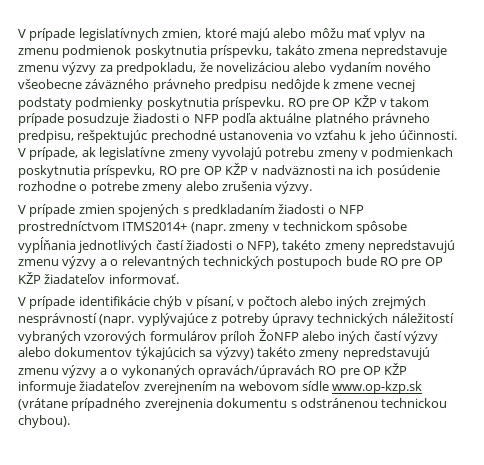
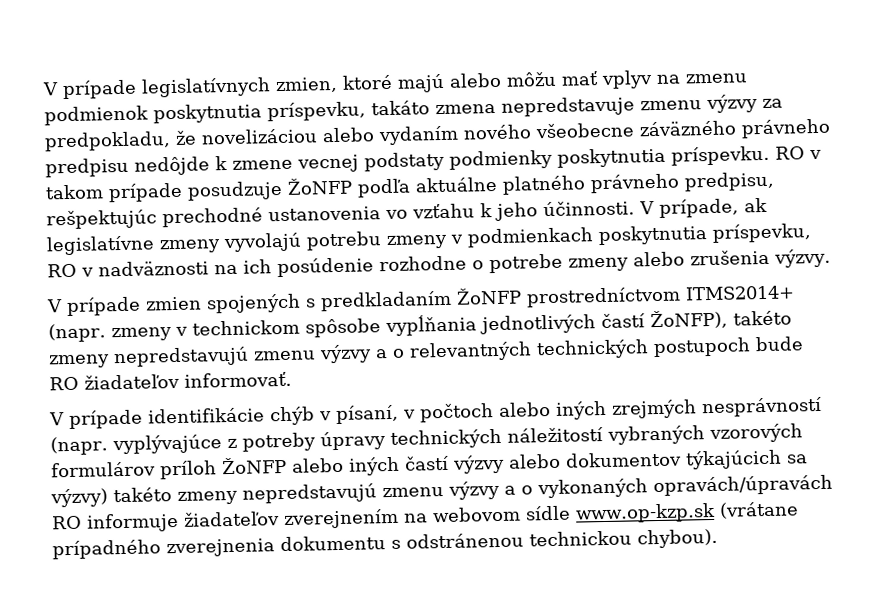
- RO pre OP KŽP v takom prípade posudzuje žiadosti o NFP podľa aktuálne platného právneho predpisu, rešpektujúc prechodné ustanovenia vo vzťahu k jeho účinnosti.
+ RO v takom prípade posudzuje ŽoNFP podľa aktuálne platného právneho predpisu, rešpektujúc prechodné ustanovenia vo vzťahu k jeho účinnosti.
- V prípade, ak legislatívne zmeny vyvolajú potrebu zmeny v podmienkach poskytnutia príspevku, RO pre OP KŽP v nadväznosti na ich posúdenie rozhodne o potrebe zmeny alebo zrušenia výzvy.
+ V prípade, ak legislatívne zmeny vyvolajú potrebu zmeny v podmienkach poskytnutia príspevku, RO v nadväznosti na ich posúdenie rozhodne o potrebe zmeny alebo zrušenia výzvy.
- V prípade zmien spojených s predkladaním žiadosti o NFP prostredníctvom ITMS2014+ (napr. zmeny v technickom spôsobe vypĺňania jednotlivých častí žiadosti o NFP), takéto zmeny nepredstavujú zmenu výzvy a o relevantných technických postupoch bude RO pre OP KŽP žiadateľov informovať.
+ V prípade zmien spojených s predkladaním ŽoNFP prostredníctvom ITMS2014+ (napr. zmeny v technickom spôsobe vypĺňania jednotlivých častí ŽoNFP), takéto zmeny nepredstavujú zmenu výzvy a o relevantných technických postupoch bude RO žiadateľov informovať.
- V prípade identifikácie chýb v písaní, v počtoch alebo iných zrejmých nesprávností (napr. vyplývajúce z potreby úpravy technických náležitostí vybraných vzorových formulárov príloh ŽoNFP alebo iných častí výzvy alebo dokumentov týkajúcich sa výzvy) takéto zmeny nepredstavujú zmenu výzvy a o vykonaných opravách/úpravách RO pre OP KŽP informuje žiadateľov zverejnením na webovom sídle www.op-kzp.sk (vrátane prípadného zverejnenia dokumentu s odstránenou technickou chybou).
+ V prípade identifikácie chýb v písaní, v počtoch alebo iných zrejmých nesprávností (napr. vyplývajúce z potreby úpravy technických náležitostí vybraných vzorových formulárov príloh ŽoNFP alebo iných častí výzvy alebo dokumentov týkajúcich sa výzvy) takéto zmeny nepredstavujú zmenu výzvy a o vykonaných opravách/úpravách RO informuje žiadateľov zverejnením na webovom sídle www.op-kzp.sk (vrátane prípadného zverejnenia dokumentu s odstránenou technickou chybou).

